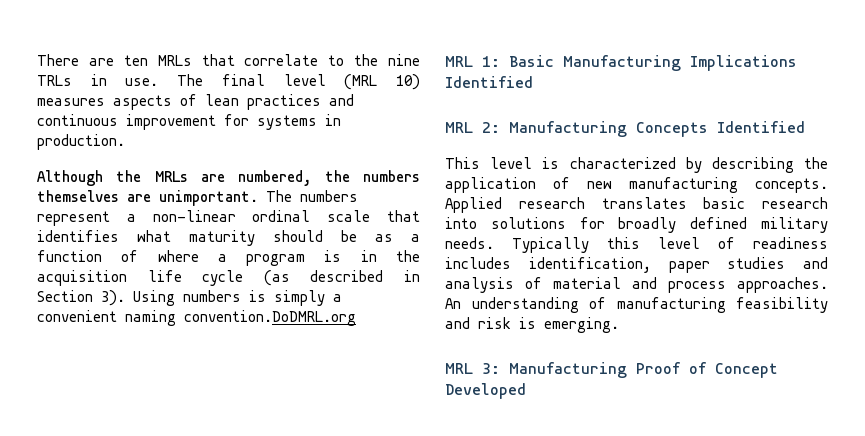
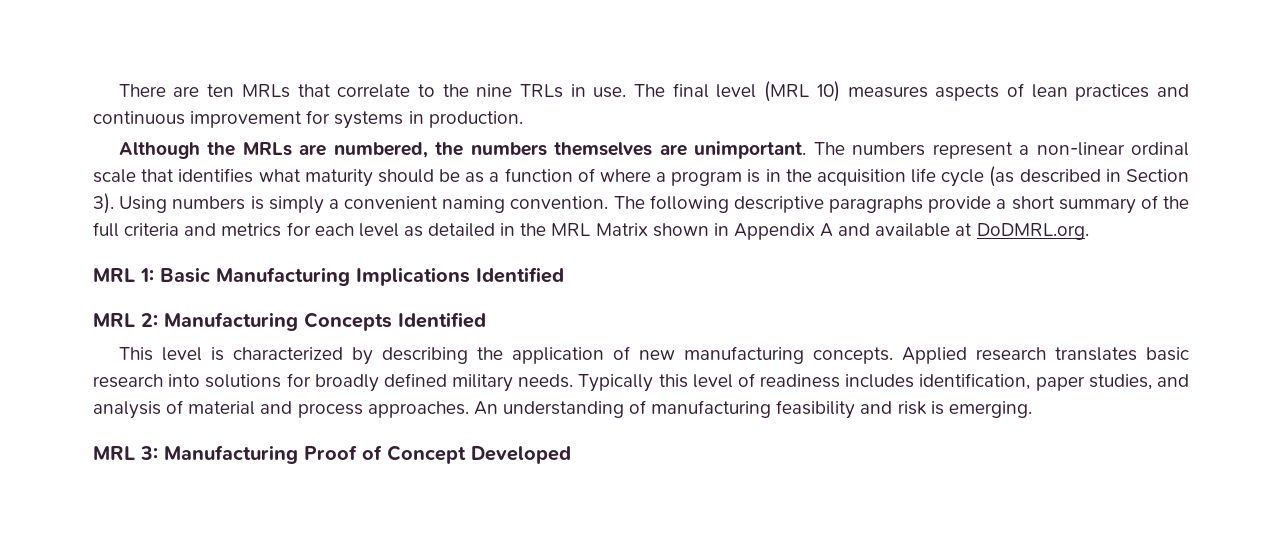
- Using numbers is simply a convenient naming convention.DoDMRL.org
+ Using numbers is simply a convenient naming convention. The following descriptive paragraphs provide a short summary of the full criteria and metrics for each level as detailed in the MRL Matrix shown in Appendix A and available at DoDMRL.org.
- Typically this level of readiness includes identification, paper studies and analysis of material and process approaches.
+ Typically this level of readiness includes identification, paper studies, and analysis of material and process approaches.

